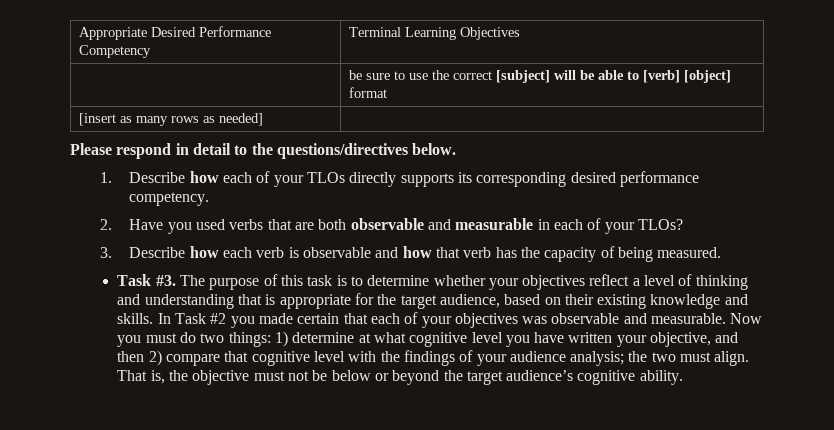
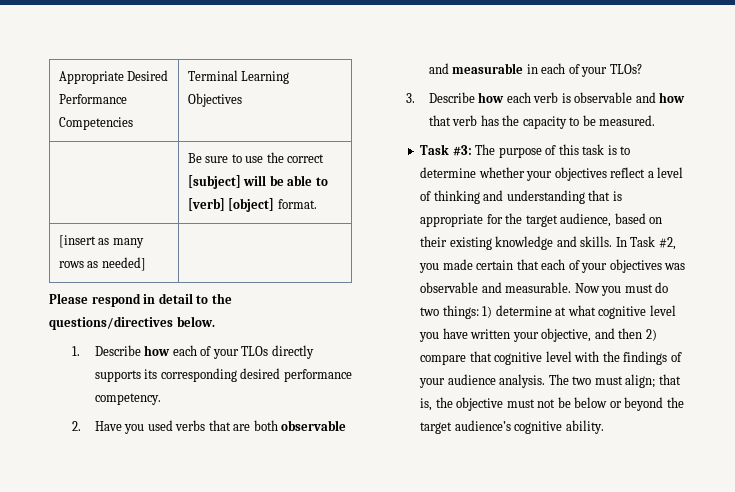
- Appropriate Desired Performance Competency | Terminal Learning Objectives
+ Appropriate Desired Performance Competencies | Terminal Learning Objectives
- | be sure to use the correct [subject] will be able to [verb] [object] format
+ | Be sure to use the correct [subject] will be able to [verb] [object] format.
- 3. Describe how each verb is observable and how that verb has the capacity of being measured.
+ 3. Describe how each verb is observable and how that verb has the capacity to be measured.
- Task #3. The purpose of this task is to determine whether your objectives reflect a level of thinking and understanding that is appropriate for the target audience, based on their existing knowledge and skills.
+ Task #3: The purpose of this task is to determine whether your objectives reflect a level of thinking and understanding that is appropriate for the target audience, based on their existing knowledge and skills.
- In Task #2 you made certain that each of your objectives was observable and measurable.
+ In Task #2, you made certain that each of your objectives was observable and measurable.
- Now you must do two things: 1) determine at what cognitive level you have written your objective, and then 2) compare that cognitive level with the findings of your audience analysis; the two must align. That is, the objective must not be below or beyond the target audience’s cognitive ability.
+ Now you must do two things: 1) determine at what cognitive level you have written your objective, and then 2) compare that cognitive level with the findings of your audience analysis. The two must align; that is, the objective must not be below or beyond the target audience’s cognitive ability.

